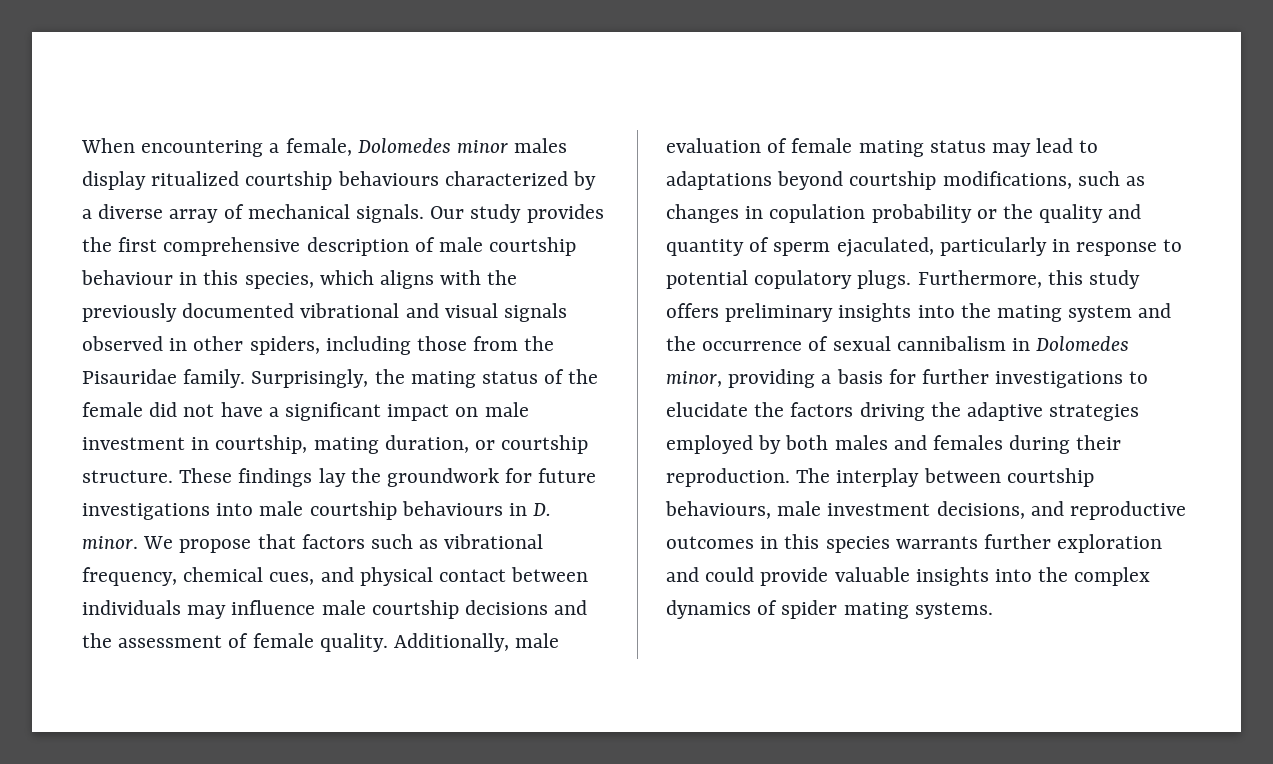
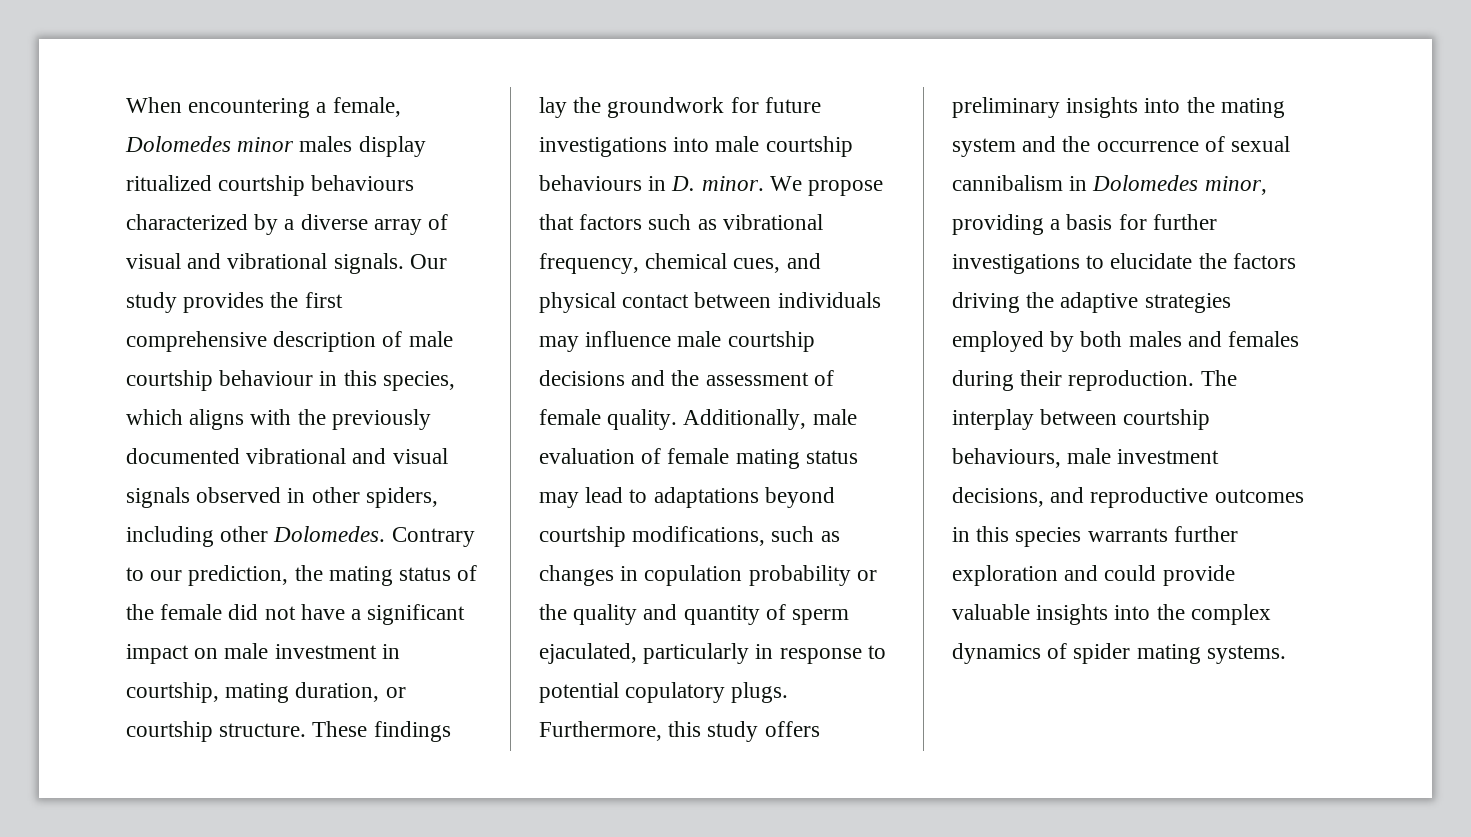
- When encountering a female, Dolomedes minor males display ritualized courtship behaviours characterized by a diverse array of mechanical signals.
+ When encountering a female, Dolomedes minor males display ritualized courtship behaviours characterized by a diverse array of visual and vibrational signals.
- Our study provides the first comprehensive description of male courtship behaviour in this species, which aligns with the previously documented vibrational and visual signals observed in other spiders, including those from the Pisauridae family. Surprisingly, the mating status of the female did not have a significant impact on male investment in courtship, mating duration, or courtship structure.
+ Our study provides the first comprehensive description of male courtship behaviour in this species, which aligns with the previously documented vibrational and visual signals observed in other spiders, including other Dolomedes. Contrary to our prediction, the mating status of the female did not have a significant impact on male investment in courtship, mating duration, or courtship structure.

